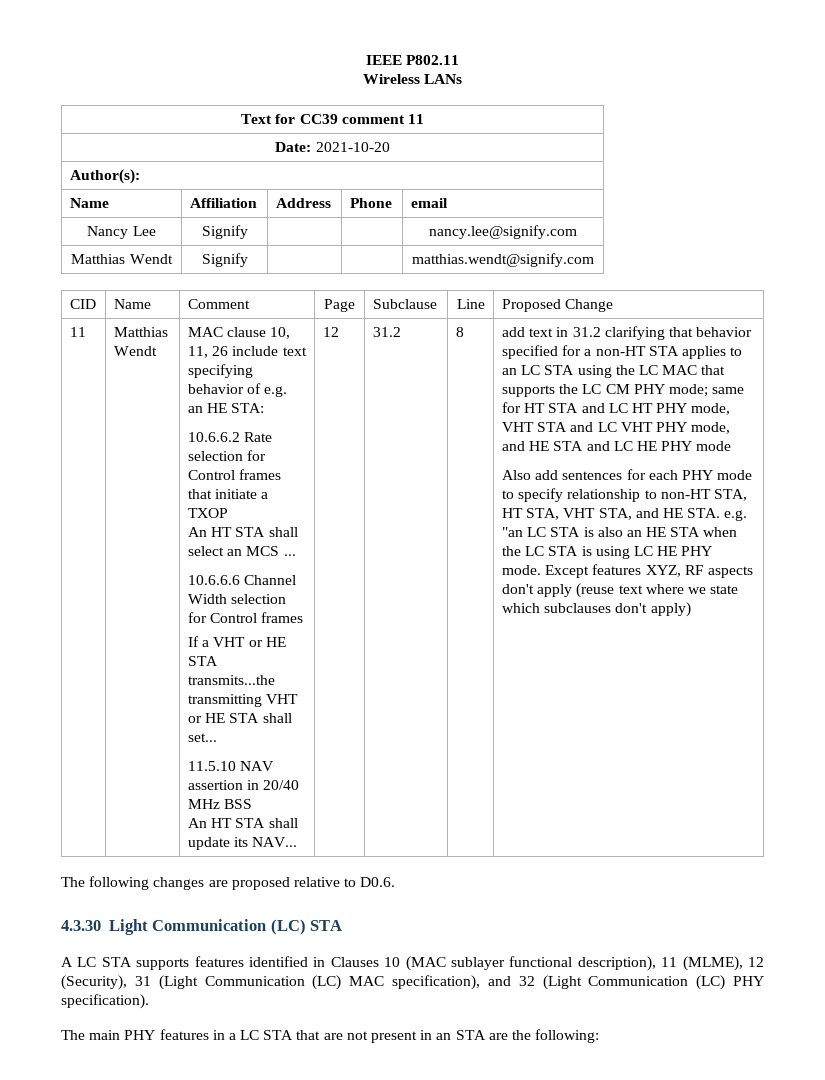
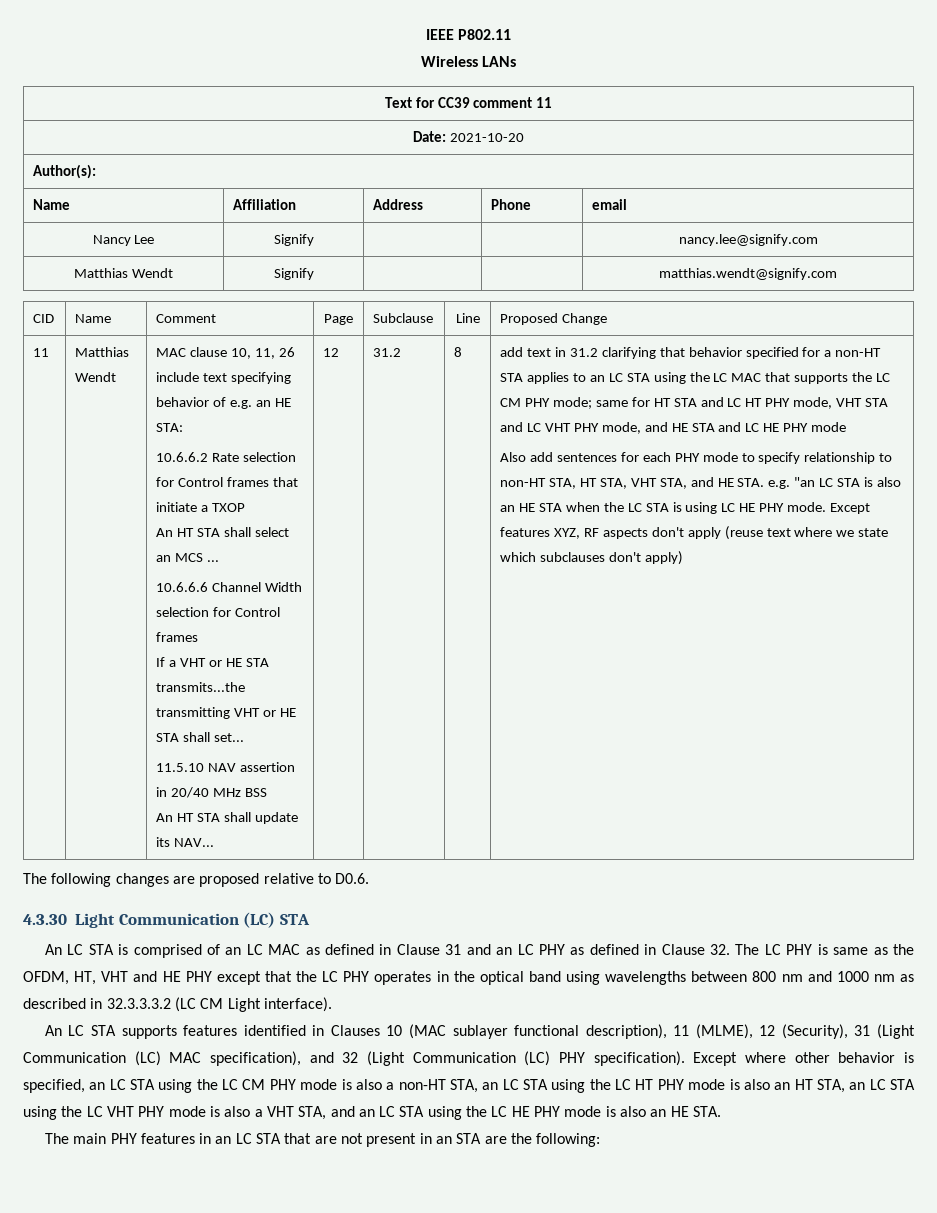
- A LC STA supports features identified in Clauses 10 (MAC sublayer functional description), 11 (MLME), 12 (Security), 31 (Light Communication (LC) MAC specification), and 32 (Light Communication (LC) PHY specification).
+ An LC STA is comprised of an LC MAC as defined in Clause 31 and an LC PHY as defined in Clause 32. The LC PHY is same as the OFDM, HT, VHT and HE PHY except that the LC PHY operates in the optical band using wavelengths between 800 nm and 1000 nm as described in 32.3.3.3.2 (LC CM Light interface).
+ An LC STA supports features identified in Clauses 10 (MAC sublayer functional description), 11 (MLME), 12 (Security), 31 (Light Communication (LC) MAC specification), and 32 (Light Communication (LC) PHY specification). Except where other behavior is specified, an LC STA using the LC CM PHY mode is also a non-HT STA, an LC STA using the LC HT PHY mode is also an HT STA, an LC STA using the LC VHT PHY mode is also a VHT STA, and an LC STA using the LC HE PHY mode is also an HE STA.
- The main PHY features in a LC STA that are not present in an STA are the following:
+ The main PHY features in an LC STA that are not present in an STA are the following:

